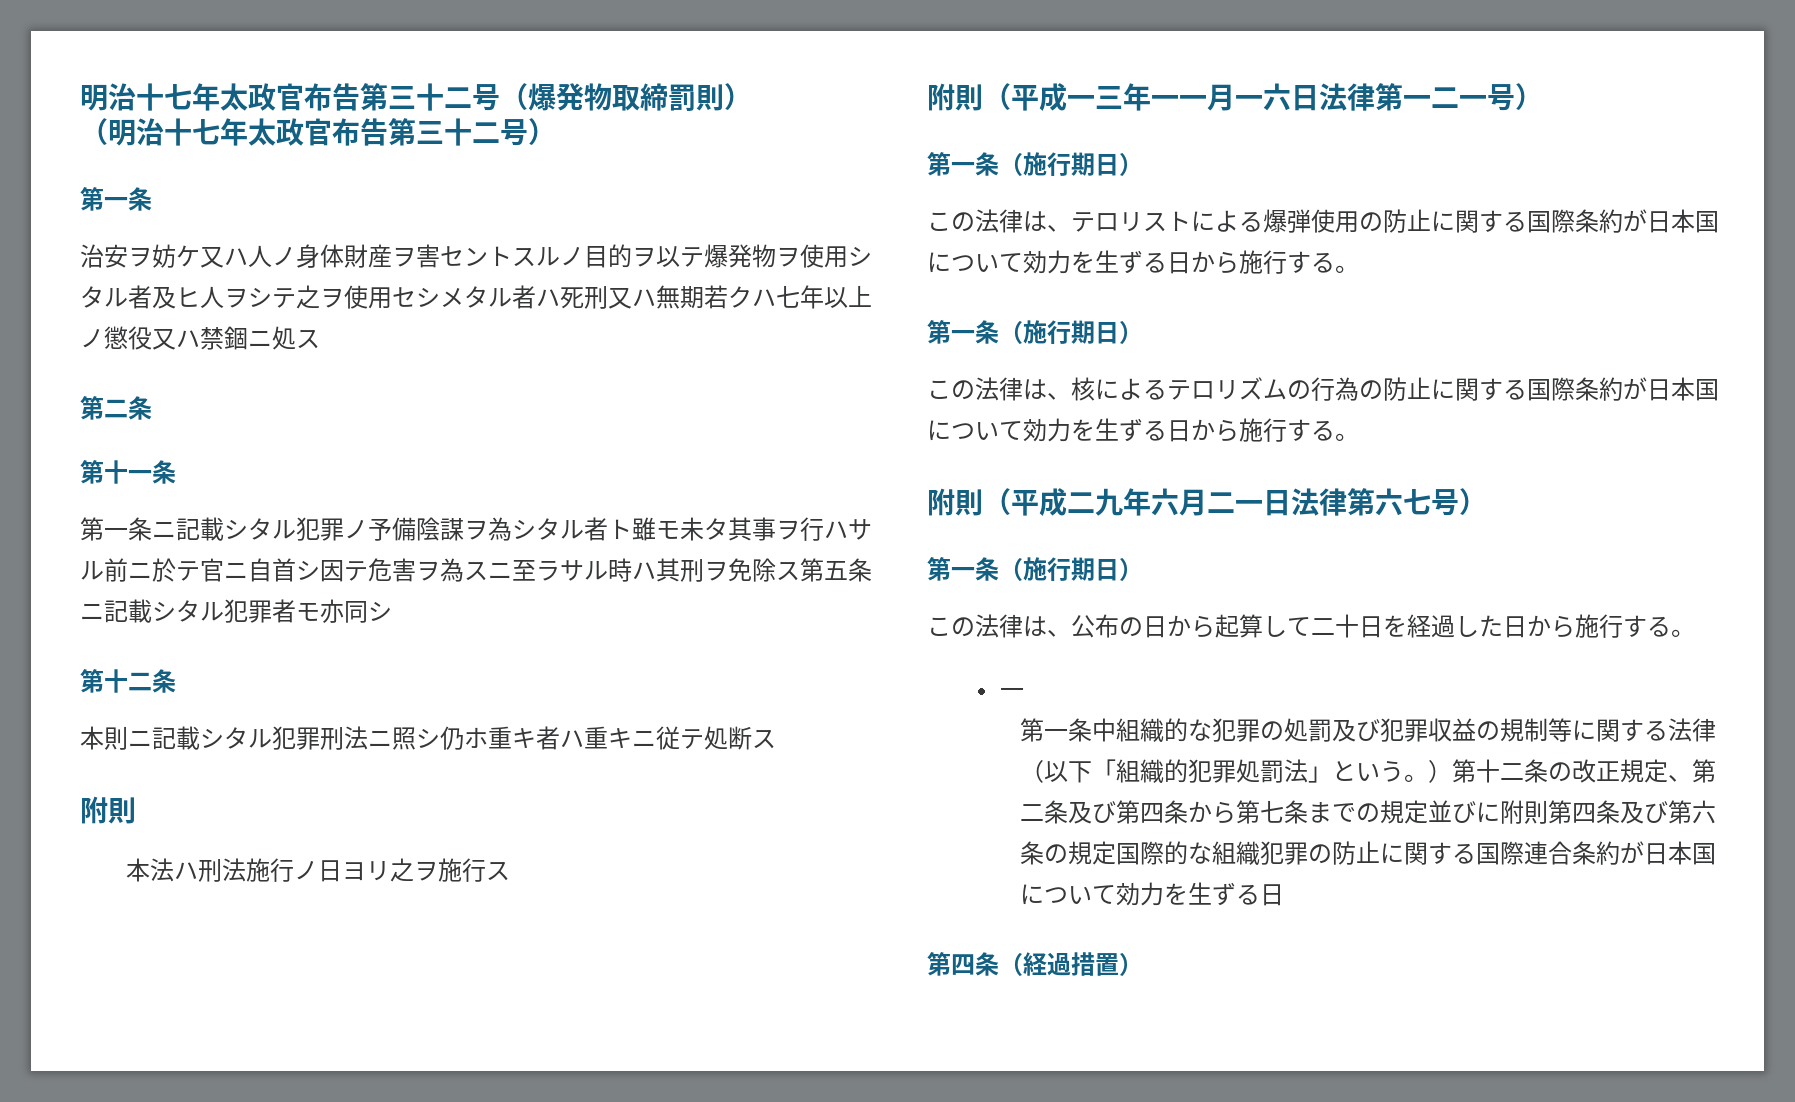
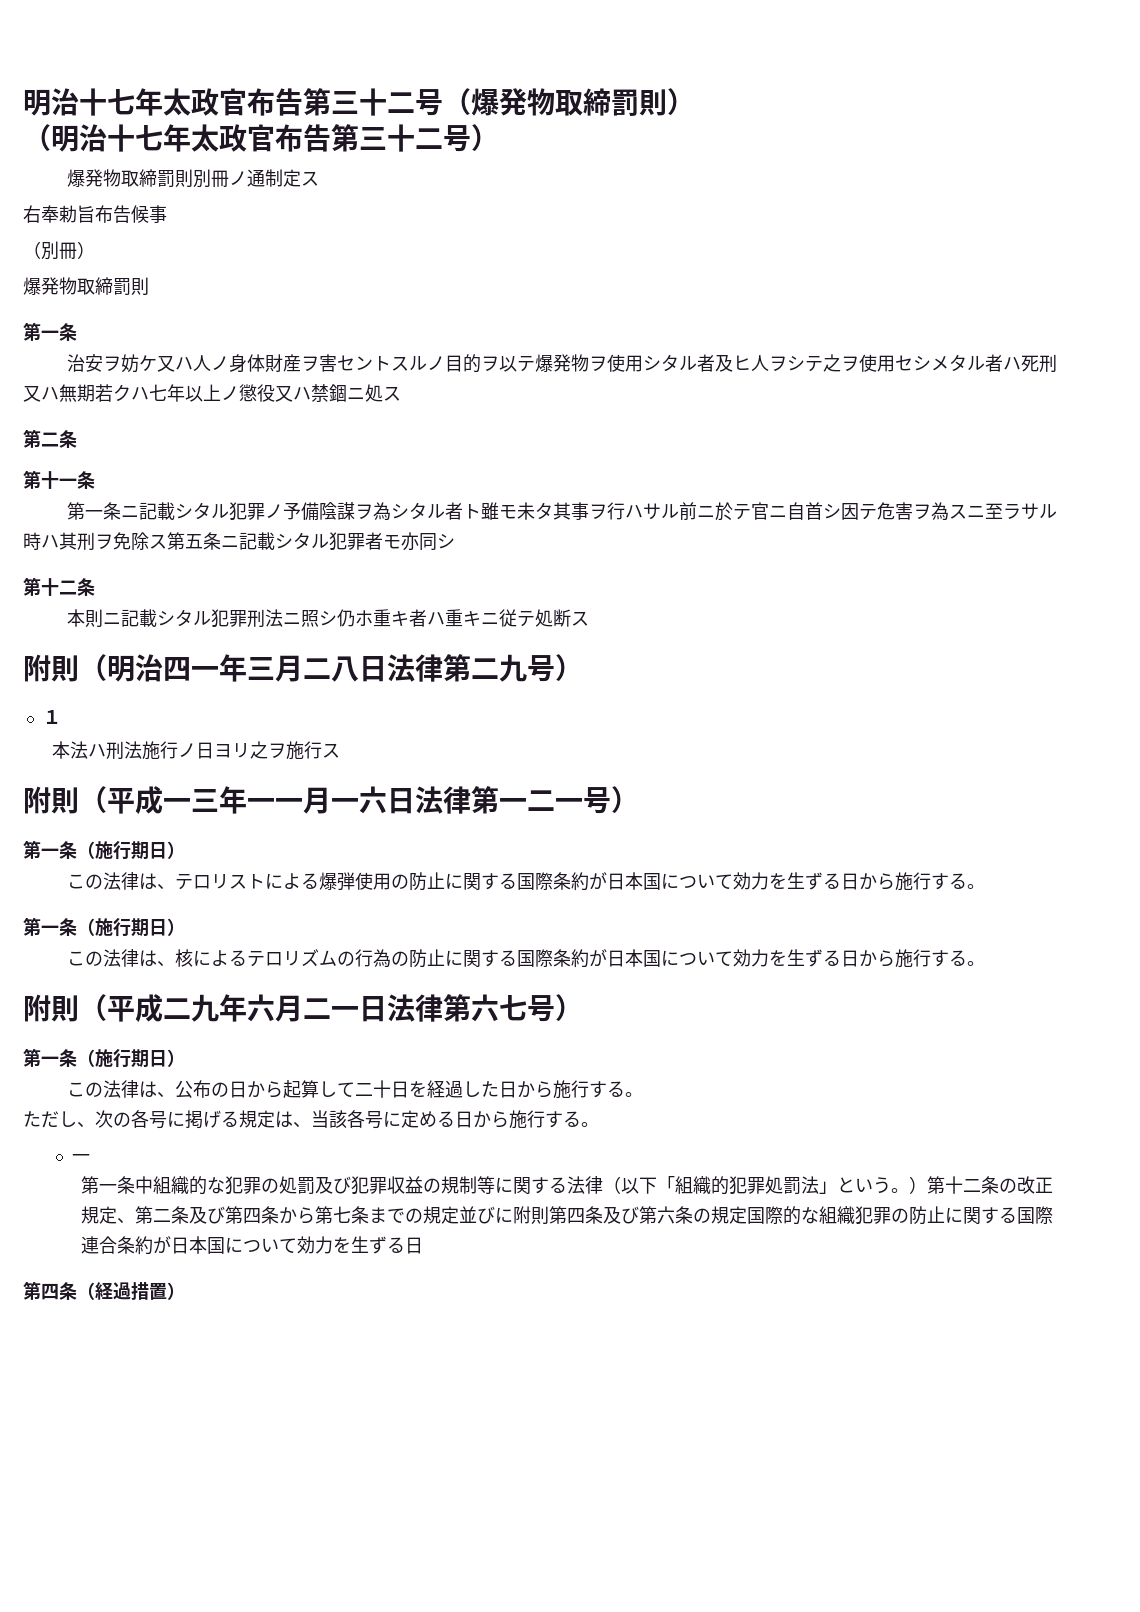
+ 爆発物取締罰則別冊ノ通制定ス
+ 右奉勅旨布告候事
+ （別冊）
+ 爆発物取締罰則
  本則ニ記載シタル犯罪刑法ニ照シ仍ホ重キ者ハ重キニ従テ処断ス
- 附則
+ 附則（明治四一年三月二八日法律第二九号）
+ １
+ ただし、次の各号に掲げる規定は、当該各号に定める日から施行する。

